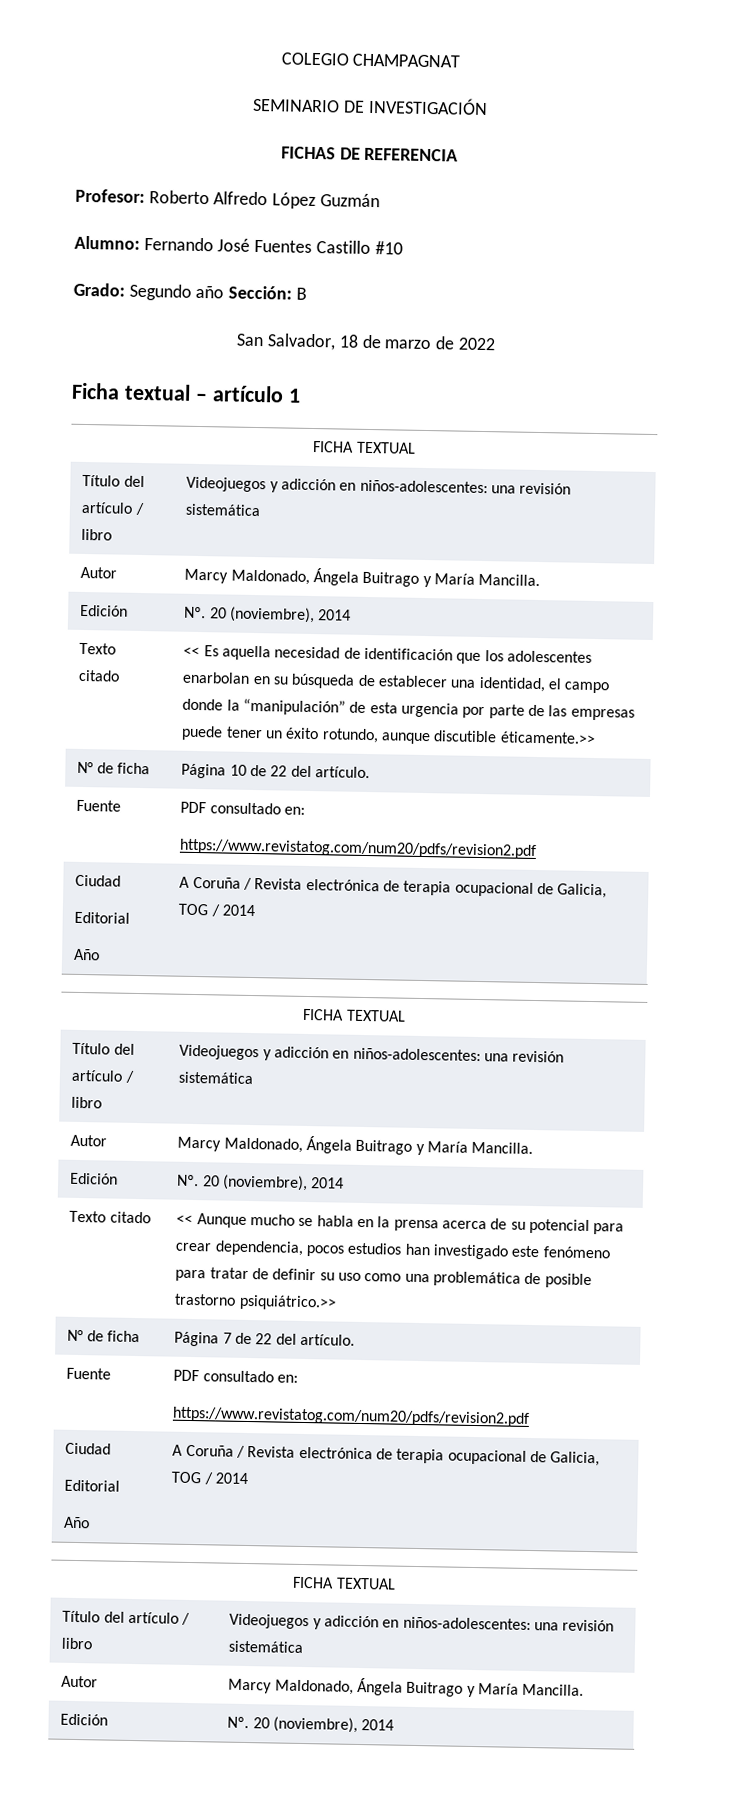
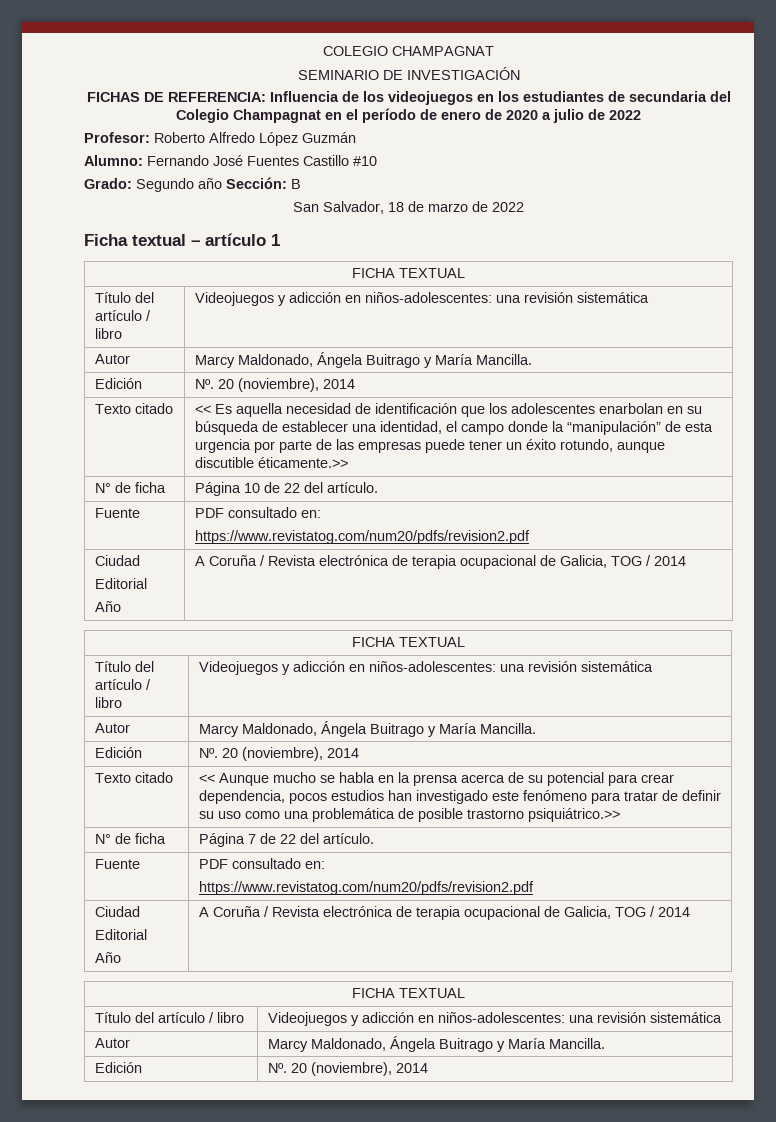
- FICHAS DE REFERENCIA
+ FICHAS DE REFERENCIA: Influencia de los videojuegos en los estudiantes de secundaria del Colegio Champagnat en el período de enero de 2020 a julio de 2022

